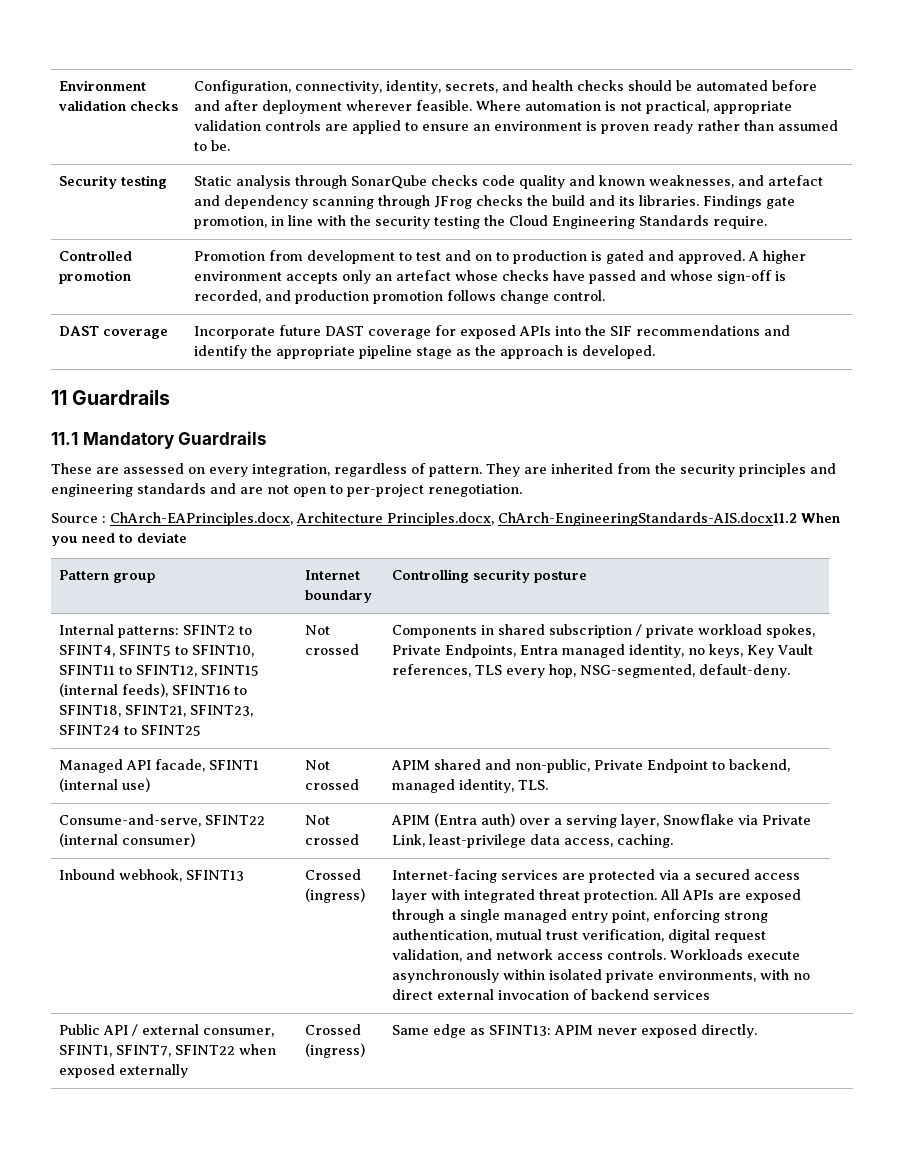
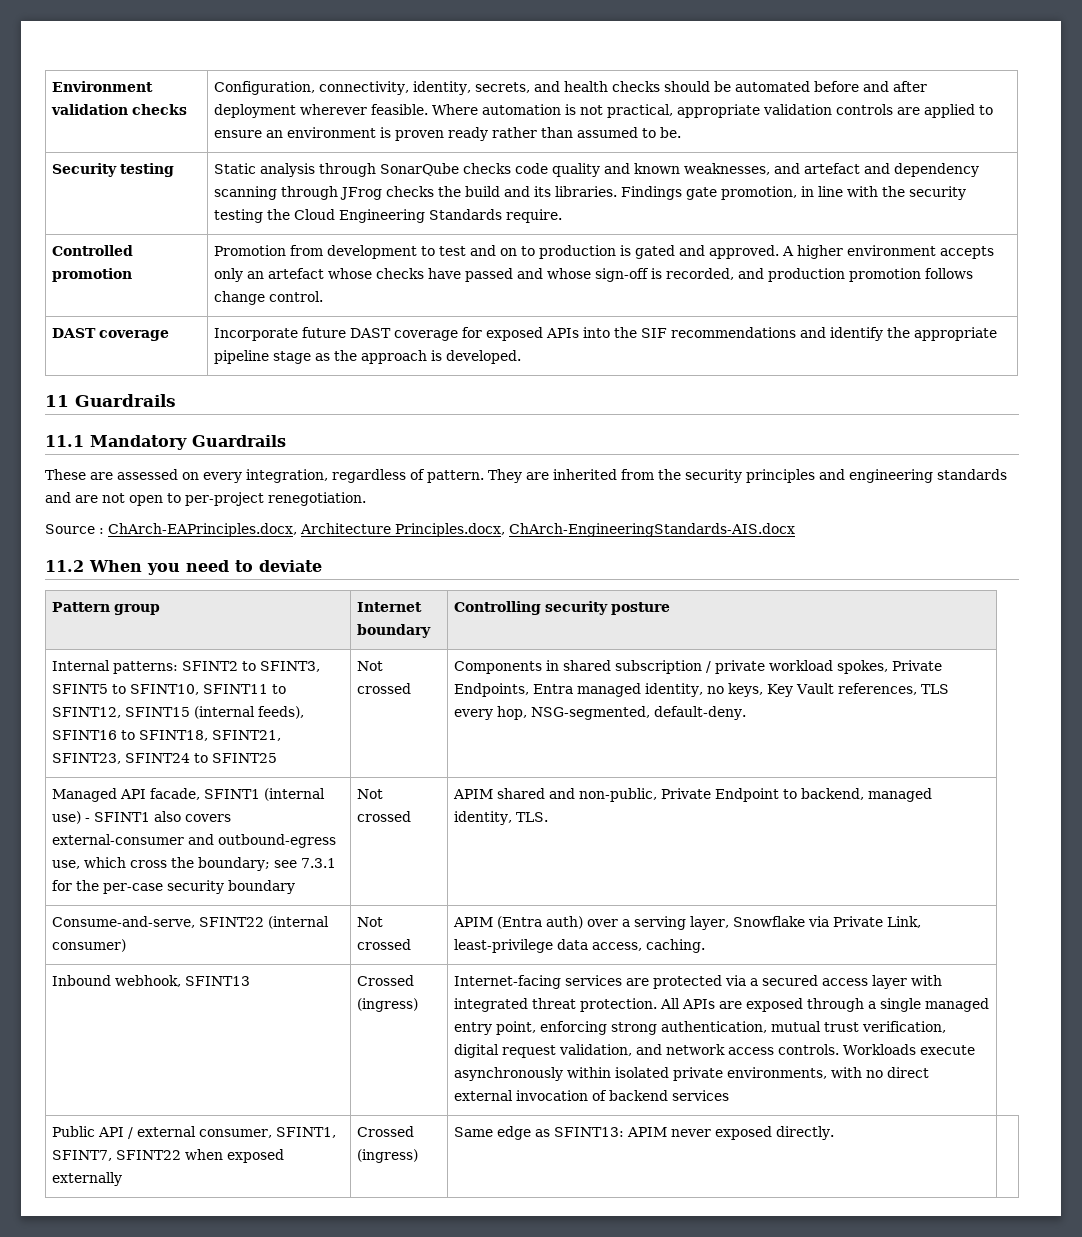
- Source : ChArch-EAPrinciples.docx, Architecture Principles.docx, ChArch-EngineeringStandards-AIS.docx11.2 When you need to deviate
+ Source : ChArch-EAPrinciples.docx, Architecture Principles.docx, ChArch-EngineeringStandards-AIS.docx
+ 11.2 When you need to deviate
- Internal patterns: SFINT2 to SFINT4, SFINT5 to SFINT10, SFINT11 to SFINT12, SFINT15 (internal feeds), SFINT16 to SFINT18, SFINT21, SFINT23, SFINT24 to SFINT25
+ Internal patterns: SFINT2 to SFINT3, SFINT5 to SFINT10, SFINT11 to SFINT12, SFINT15 (internal feeds), SFINT16 to SFINT18, SFINT21, SFINT23, SFINT24 to SFINT25
- Managed API facade, SFINT1 (internal use) | Not crossed | APIM shared and non-public, Private Endpoint to backend, managed identity, TLS.
+ Managed API facade, SFINT1 (internal use) - SFINT1 also covers external-consumer and outbound-egress use, which cross the boundary; see 7.3.1 for the per-case security boundary | Not crossed | APIM shared and non-public, Private Endpoint to backend, managed identity, TLS.

